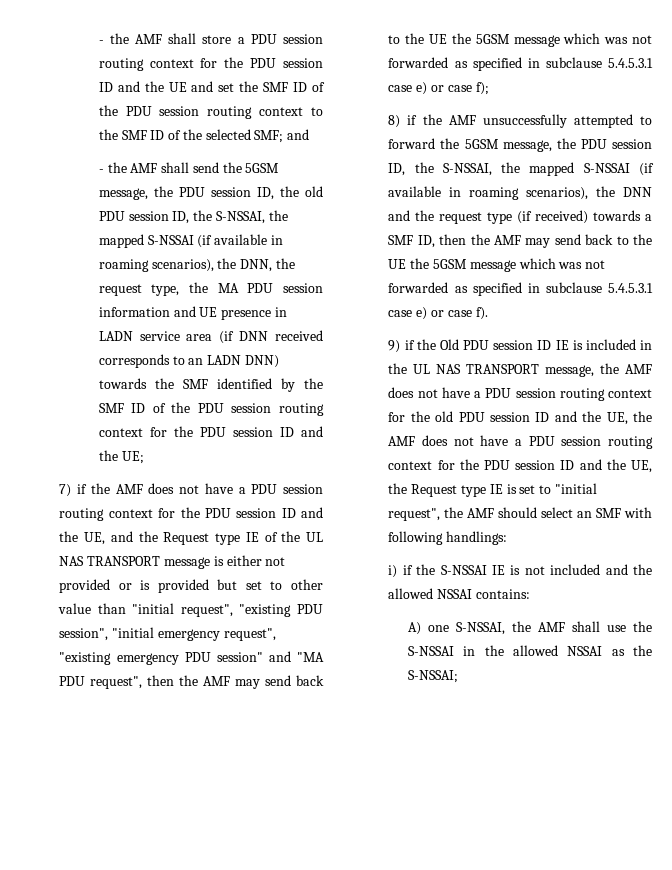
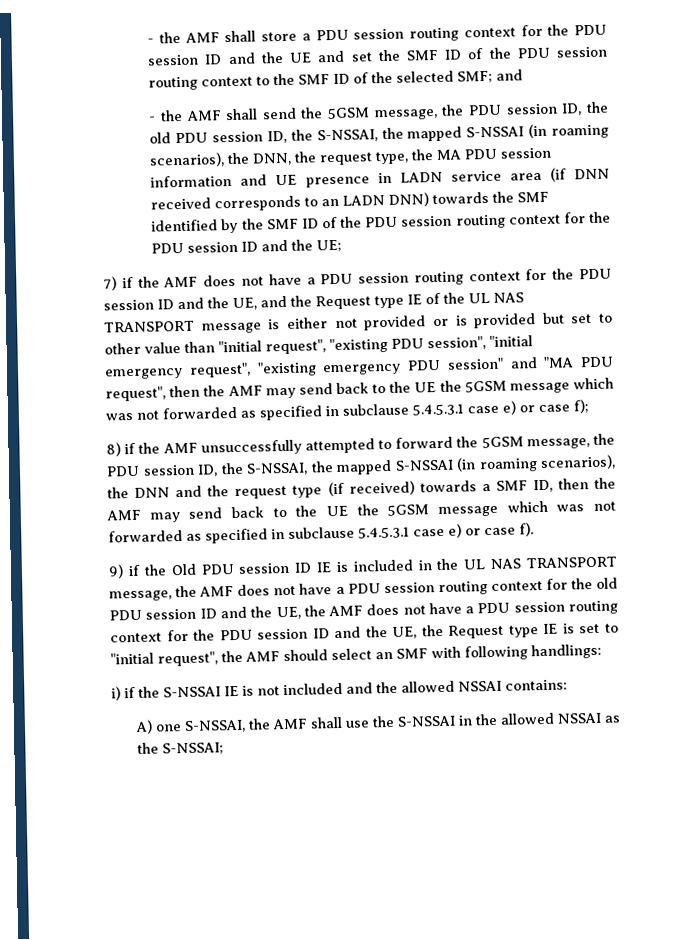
- - the AMF shall send the 5GSM message, the PDU session ID, the old PDU session ID, the S-NSSAI, the mapped S-NSSAI (if available in roaming scenarios), the DNN, the request type, the MA PDU session information and UE presence in LADN service area (if DNN received corresponds to an LADN DNN) towards the SMF identified by the SMF ID of the PDU session routing context for the PDU session ID and the UE;
+ - the AMF shall send the 5GSM message, the PDU session ID, the old PDU session ID, the S-NSSAI, the mapped S-NSSAI (in roaming scenarios), the DNN, the request type, the MA PDU session information and UE presence in LADN service area (if DNN received corresponds to an LADN DNN) towards the SMF identified by the SMF ID of the PDU session routing context for the PDU session ID and the UE;
- 8) if the AMF unsuccessfully attempted to forward the 5GSM message, the PDU session ID, the S-NSSAI, the mapped S-NSSAI (if available in roaming scenarios), the DNN and the request type (if received) towards a SMF ID, then the AMF may send back to the UE the 5GSM message which was not forwarded as specified in subclause 5.4.5.3.1 case e) or case f).
+ 8) if the AMF unsuccessfully attempted to forward the 5GSM message, the PDU session ID, the S-NSSAI, the mapped S-NSSAI (in roaming scenarios), the DNN and the request type (if received) towards a SMF ID, then the AMF may send back to the UE the 5GSM message which was not forwarded as specified in subclause 5.4.5.3.1 case e) or case f).

